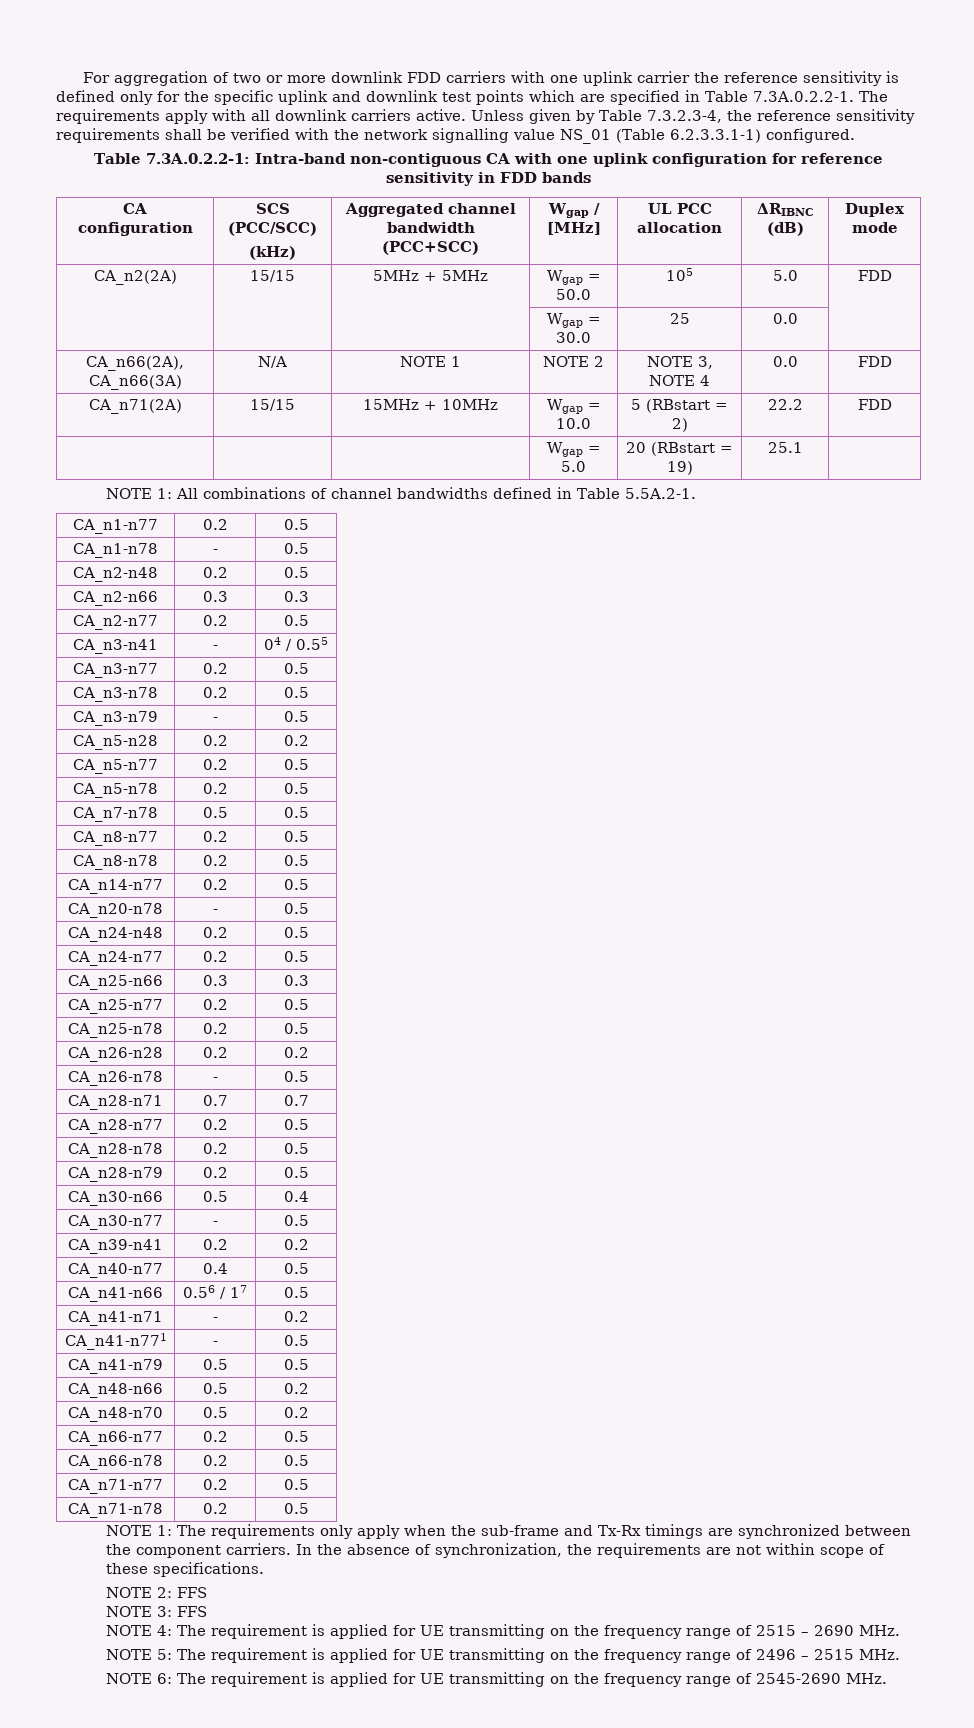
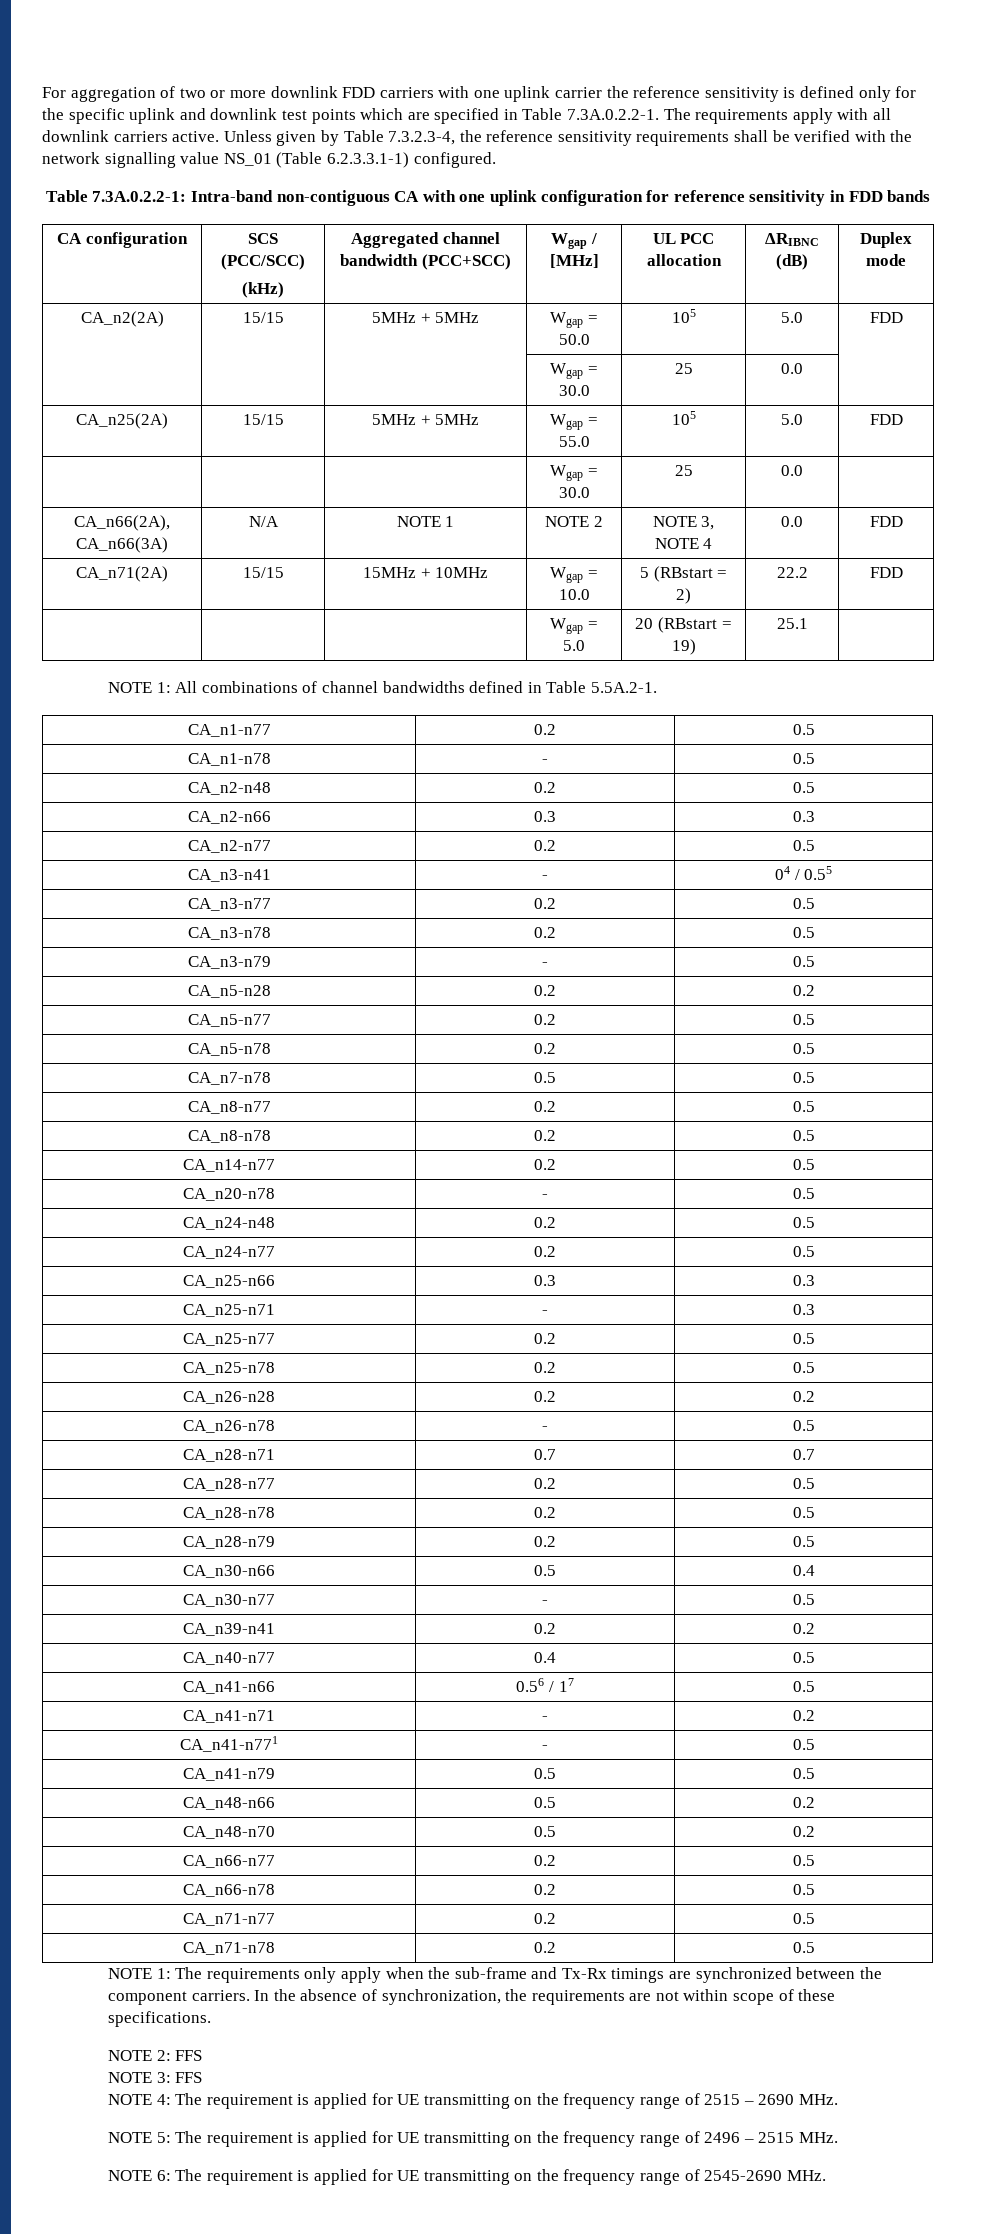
+ CA_n25(2A) | 15/15 | 5MHz + 5MHz | Wgap = 55.0 | 105 | 5.0 | FDD
+ | | | Wgap = 30.0 | 25 | 0.0 |
+ CA_n25-n71 | - | 0.3

